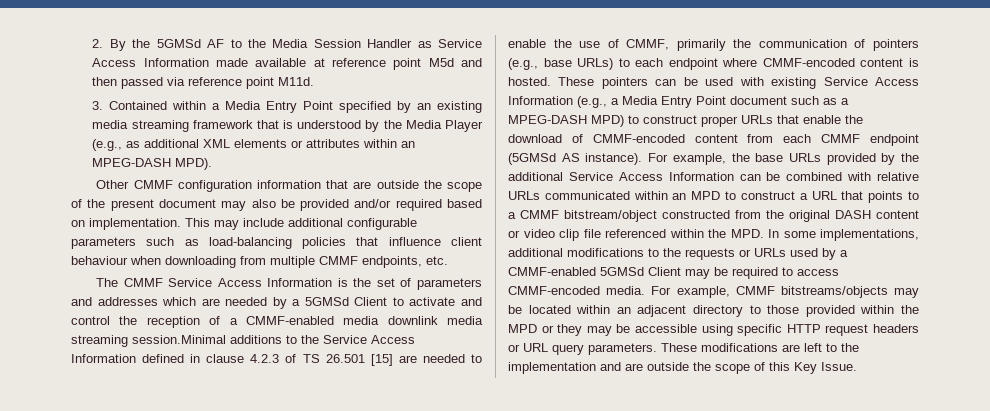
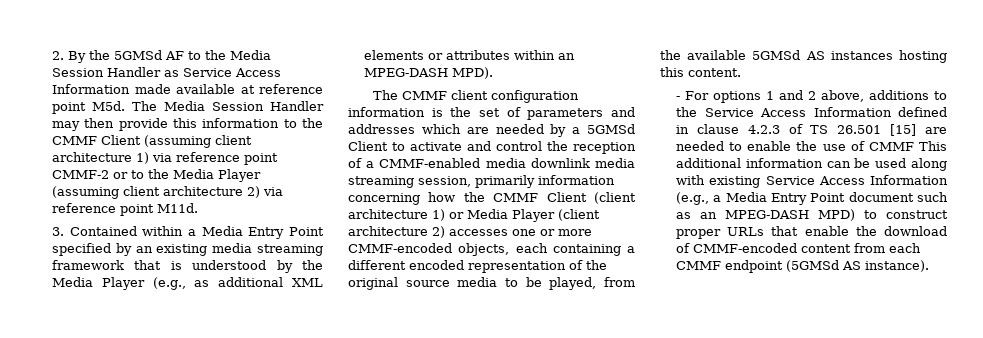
- 2. By the 5GMSd AF to the Media Session Handler as Service Access Information made available at reference point M5d and then passed via reference point M11d.
+ 2. By the 5GMSd AF to the Media Session Handler as Service Access Information made available at reference point M5d. The Media Session Handler may then provide this information to the CMMF Client (assuming client architecture 1) via reference point CMMF-2 or to the Media Player (assuming client architecture 2) via reference point M11d.
- Other CMMF configuration information that are outside the scope of the present document may also be provided and/or required based on implementation. This may include additional configurable parameters such as load-balancing policies that influence client behaviour when downloading from multiple CMMF endpoints, etc.
- The CMMF Service Access Information is the set of parameters and addresses which are needed by a 5GMSd Client to activate and control the reception of a CMMF-enabled media downlink media streaming session.Minimal additions to the Service Access Information defined in clause 4.2.3 of TS 26.501 [15] are needed to enable the use of CMMF, primarily the communication of pointers (e.g., base URLs) to each endpoint where CMMF-encoded content is hosted. These pointers can be used with existing Service Access Information (e.g., a Media Entry Point document such as a MPEG-DASH MPD) to construct proper URLs that enable the download of CMMF-encoded content from each CMMF endpoint (5GMSd AS instance). For example, the base URLs provided by the additional Service Access Information can be combined with relative URLs communicated within an MPD to construct a URL that points to a CMMF bitstream/object constructed from the original DASH content or video clip file referenced within the MPD. In some implementations, additional modifications to the requests or URLs used by a CMMF-enabled 5GMSd Client may be required to access CMMF-encoded media. For example, CMMF bitstreams/objects may be located within an adjacent directory to those provided within the MPD or they may be accessible using specific HTTP request headers or URL query parameters. These modifications are left to the implementation and are outside the scope of this Key Issue.
+ The CMMF client configuration information is the set of parameters and addresses which are needed by a 5GMSd Client to activate and control the reception of a CMMF-enabled media downlink media streaming session, primarily information concerning how the CMMF Client (client architecture 1) or Media Player (client architecture 2) accesses one or more CMMF-encoded objects, each containing a different encoded representation of the original source media to be played, from the available 5GMSd AS instances hosting this content.
+ - For options 1 and 2 above, additions to the Service Access Information defined in clause 4.2.3 of TS 26.501 [15] are needed to enable the use of CMMF This additional information can be used along with existing Service Access Information (e.g., a Media Entry Point document such as an MPEG-DASH MPD) to construct proper URLs that enable the download of CMMF-encoded content from each CMMF endpoint (5GMSd AS instance).

